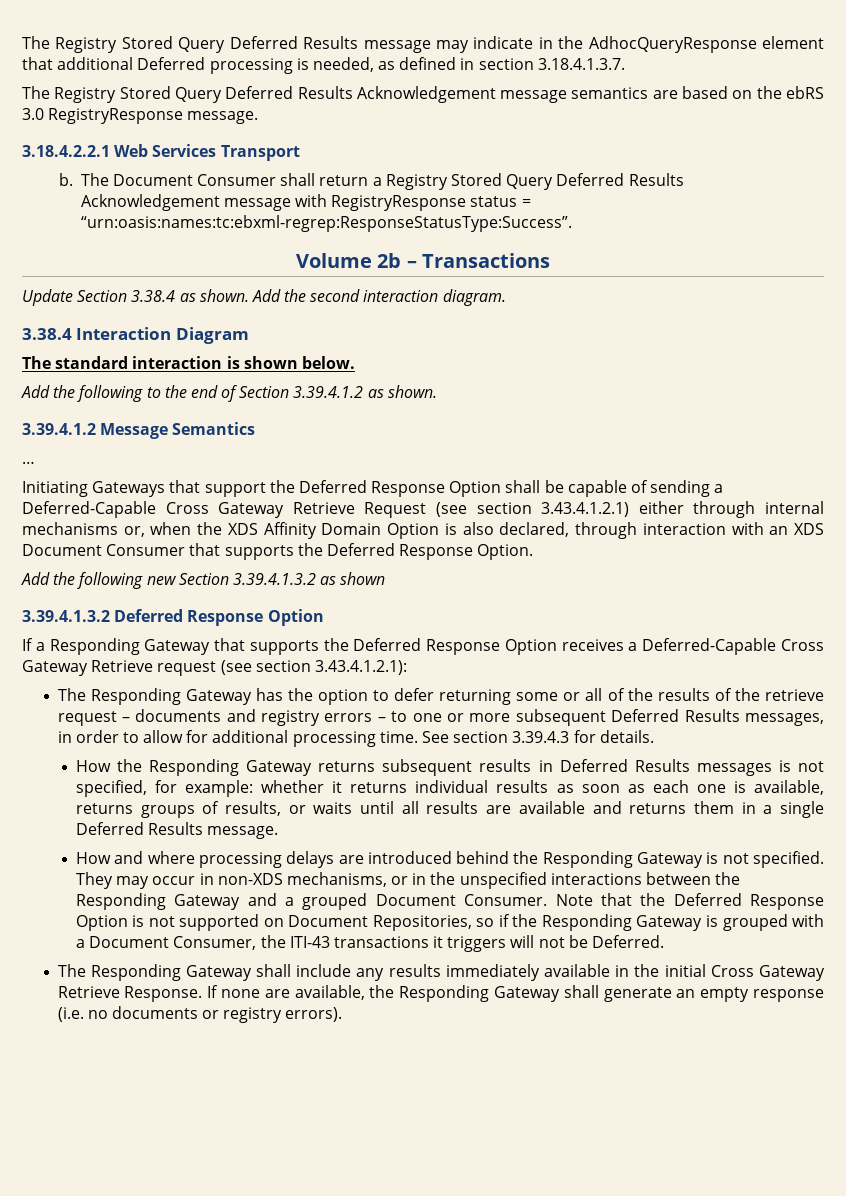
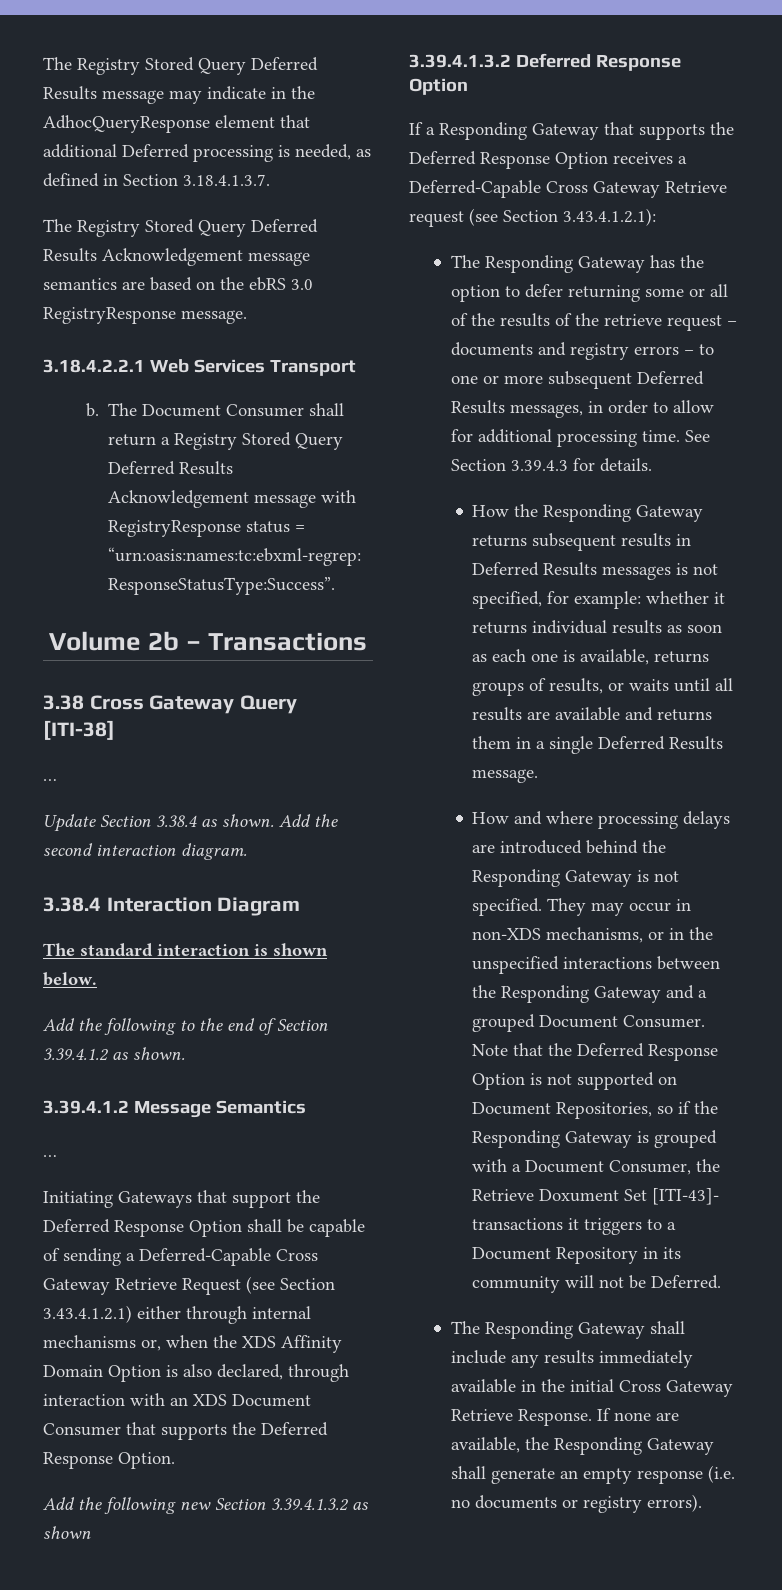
- The Registry Stored Query Deferred Results message may indicate in the AdhocQueryResponse element that additional Deferred processing is needed, as defined in section 3.18.4.1.3.7.
+ The Registry Stored Query Deferred Results message may indicate in the AdhocQueryResponse element that additional Deferred processing is needed, as defined in Section 3.18.4.1.3.7.
+ 3.38 Cross Gateway Query [ITI-38]
+ …
- Initiating Gateways that support the Deferred Response Option shall be capable of sending a Deferred-Capable Cross Gateway Retrieve Request (see section 3.43.4.1.2.1) either through internal mechanisms or, when the XDS Affinity Domain Option is also declared, through interaction with an XDS Document Consumer that supports the Deferred Response Option.
+ Initiating Gateways that support the Deferred Response Option shall be capable of sending a Deferred-Capable Cross Gateway Retrieve Request (see Section 3.43.4.1.2.1) either through internal mechanisms or, when the XDS Affinity Domain Option is also declared, through interaction with an XDS Document Consumer that supports the Deferred Response Option.
- If a Responding Gateway that supports the Deferred Response Option receives a Deferred-Capable Cross Gateway Retrieve request (see section 3.43.4.1.2.1):
+ If a Responding Gateway that supports the Deferred Response Option receives a Deferred-Capable Cross Gateway Retrieve request (see Section 3.43.4.1.2.1):
- See section 3.39.4.3 for details.
+ See Section 3.39.4.3 for details.
- Note that the Deferred Response Option is not supported on Document Repositories, so if the Responding Gateway is grouped with a Document Consumer, the ITI-43 transactions it triggers will not be Deferred.
+ Note that the Deferred Response Option is not supported on Document Repositories, so if the Responding Gateway is grouped with a Document Consumer, the Retrieve Doxument Set [ITI-43]- transactions it triggers to a Document Repository in its community will not be Deferred.

